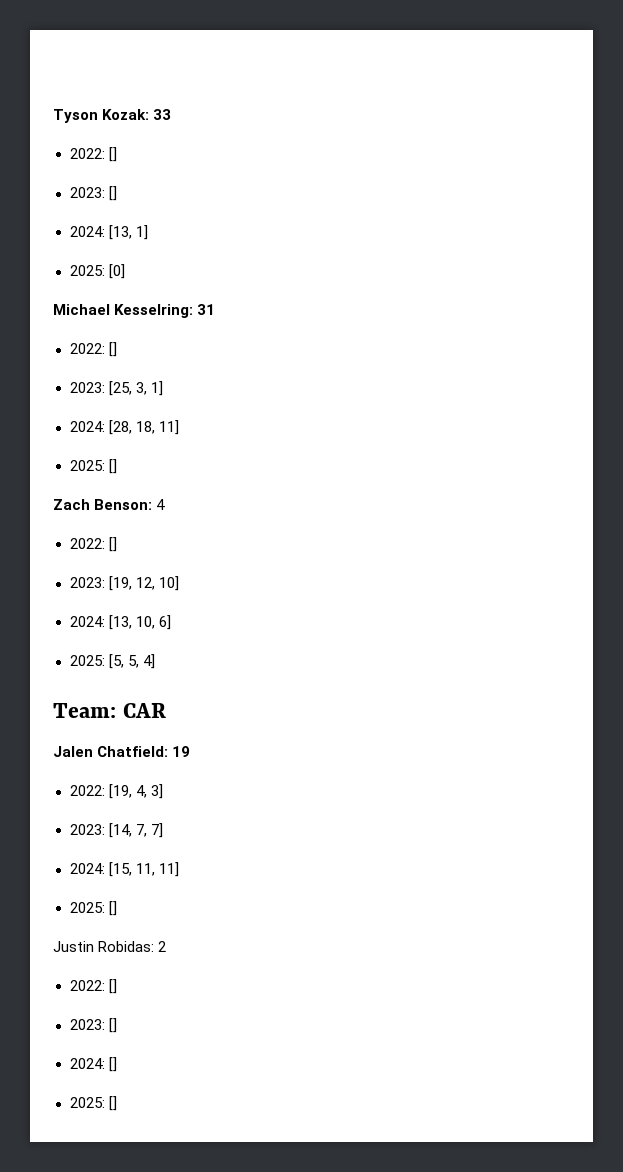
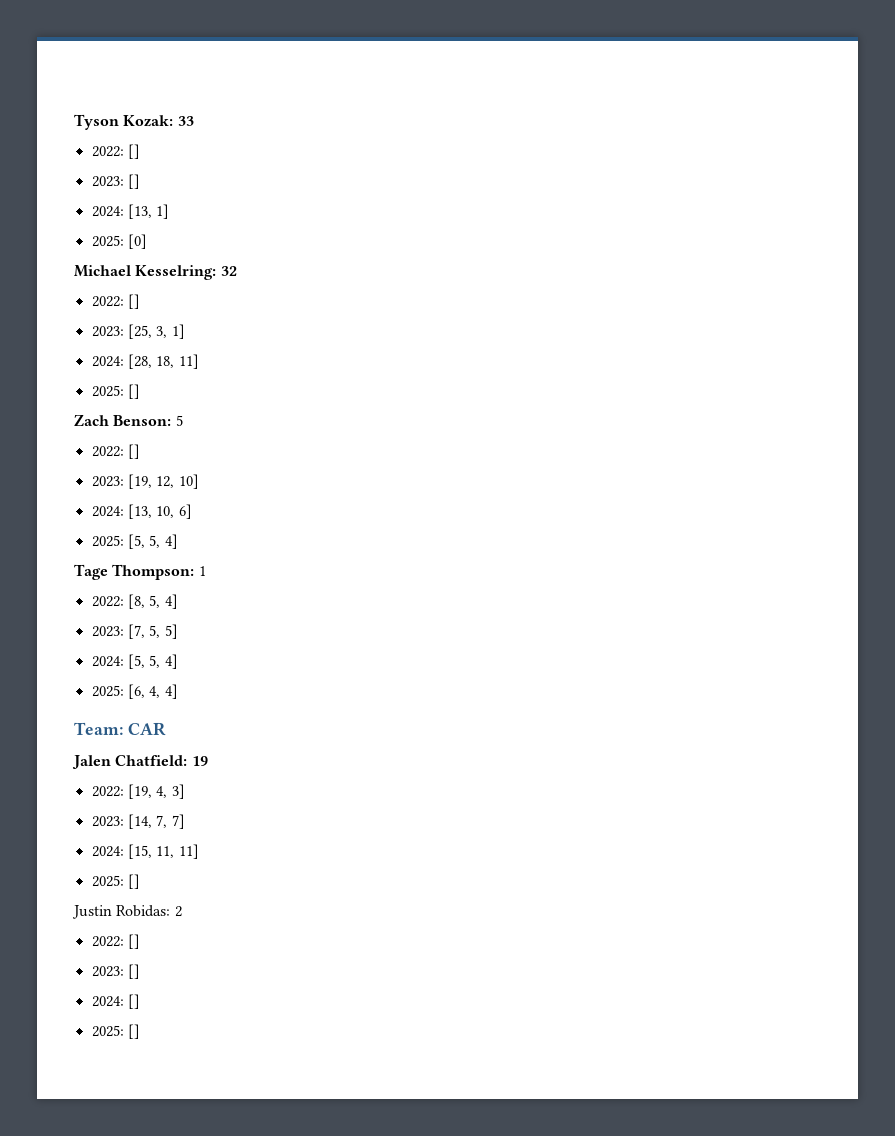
- Michael Kesselring: 31
+ Michael Kesselring: 32
- Zach Benson: 4
+ Zach Benson: 5
+ Tage Thompson: 1
+ 2022: [8, 5, 4]
+ 2023: [7, 5, 5]
+ 2024: [5, 5, 4]
+ 2025: [6, 4, 4]

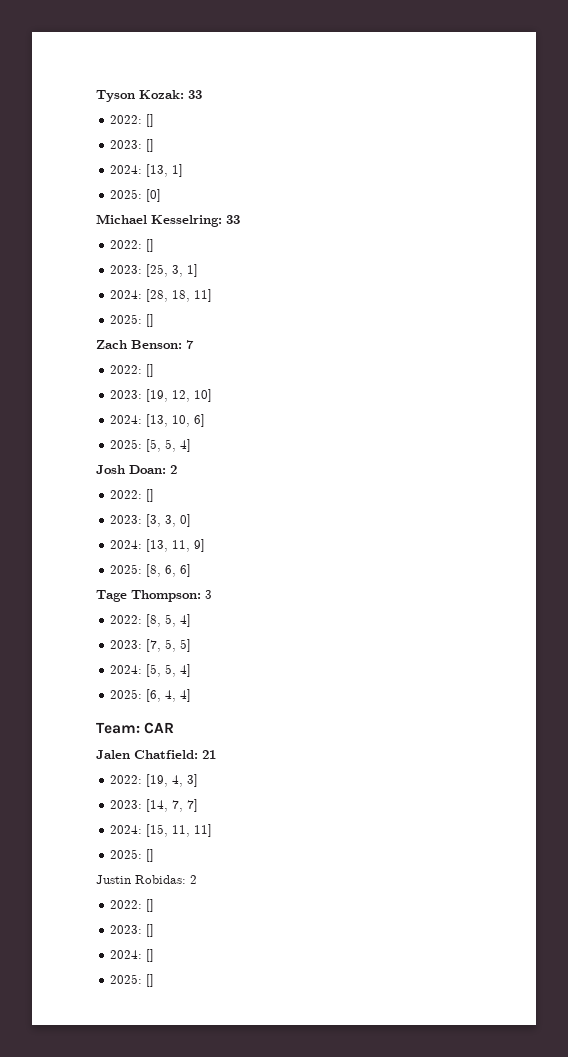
- Michael Kesselring: 32
+ Michael Kesselring: 33
- Zach Benson: 5
+ Zach Benson: 7
+ Josh Doan: 2
+ 2022: []
+ 2023: [3, 3, 0]
+ 2024: [13, 11, 9]
+ 2025: [8, 6, 6]
- Tage Thompson: 1
+ Tage Thompson: 3
- Jalen Chatfield: 19
+ Jalen Chatfield: 21

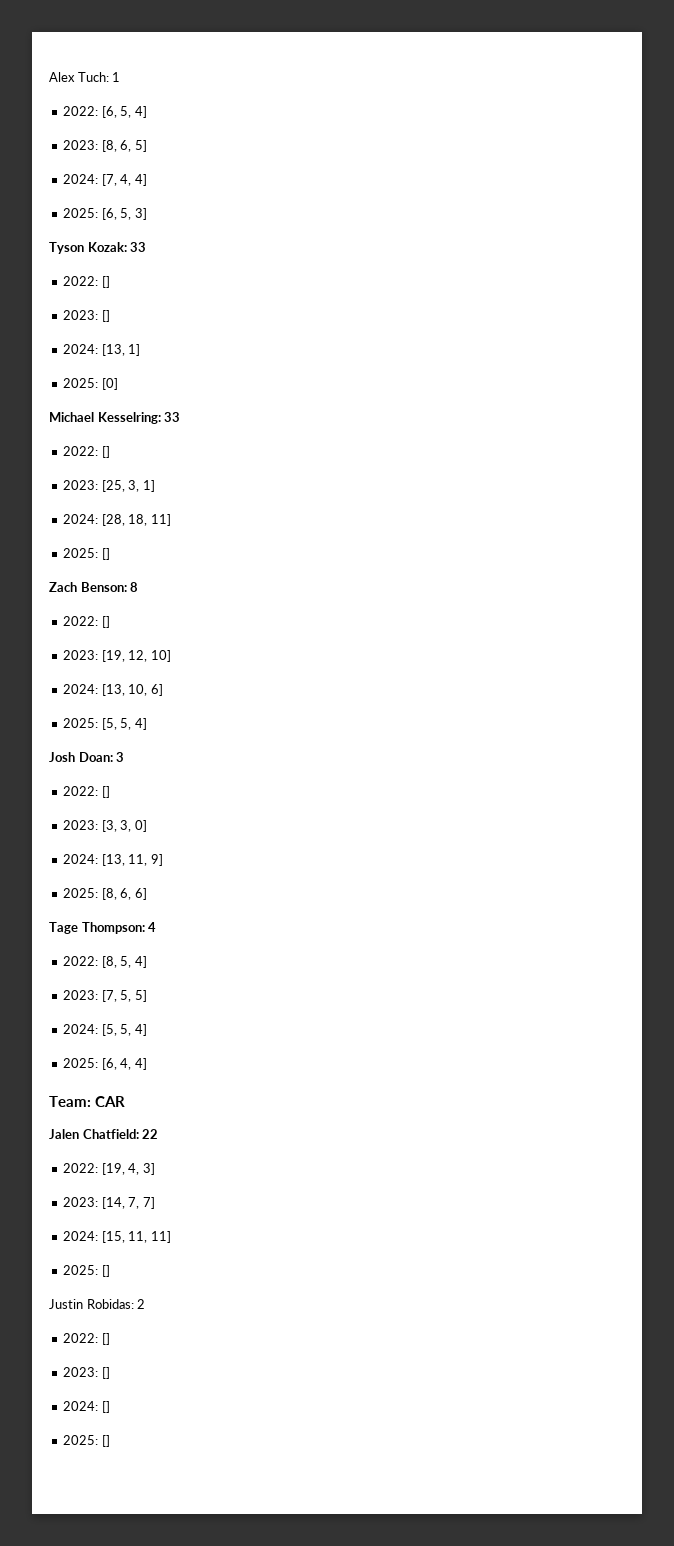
+ Alex Tuch: 1
+ 2022: [6, 5, 4]
+ 2023: [8, 6, 5]
+ 2024: [7, 4, 4]
+ 2025: [6, 5, 3]
- Zach Benson: 7
+ Zach Benson: 8
- Josh Doan: 2
+ Josh Doan: 3
- Tage Thompson: 3
+ Tage Thompson: 4
- Jalen Chatfield: 21
+ Jalen Chatfield: 22

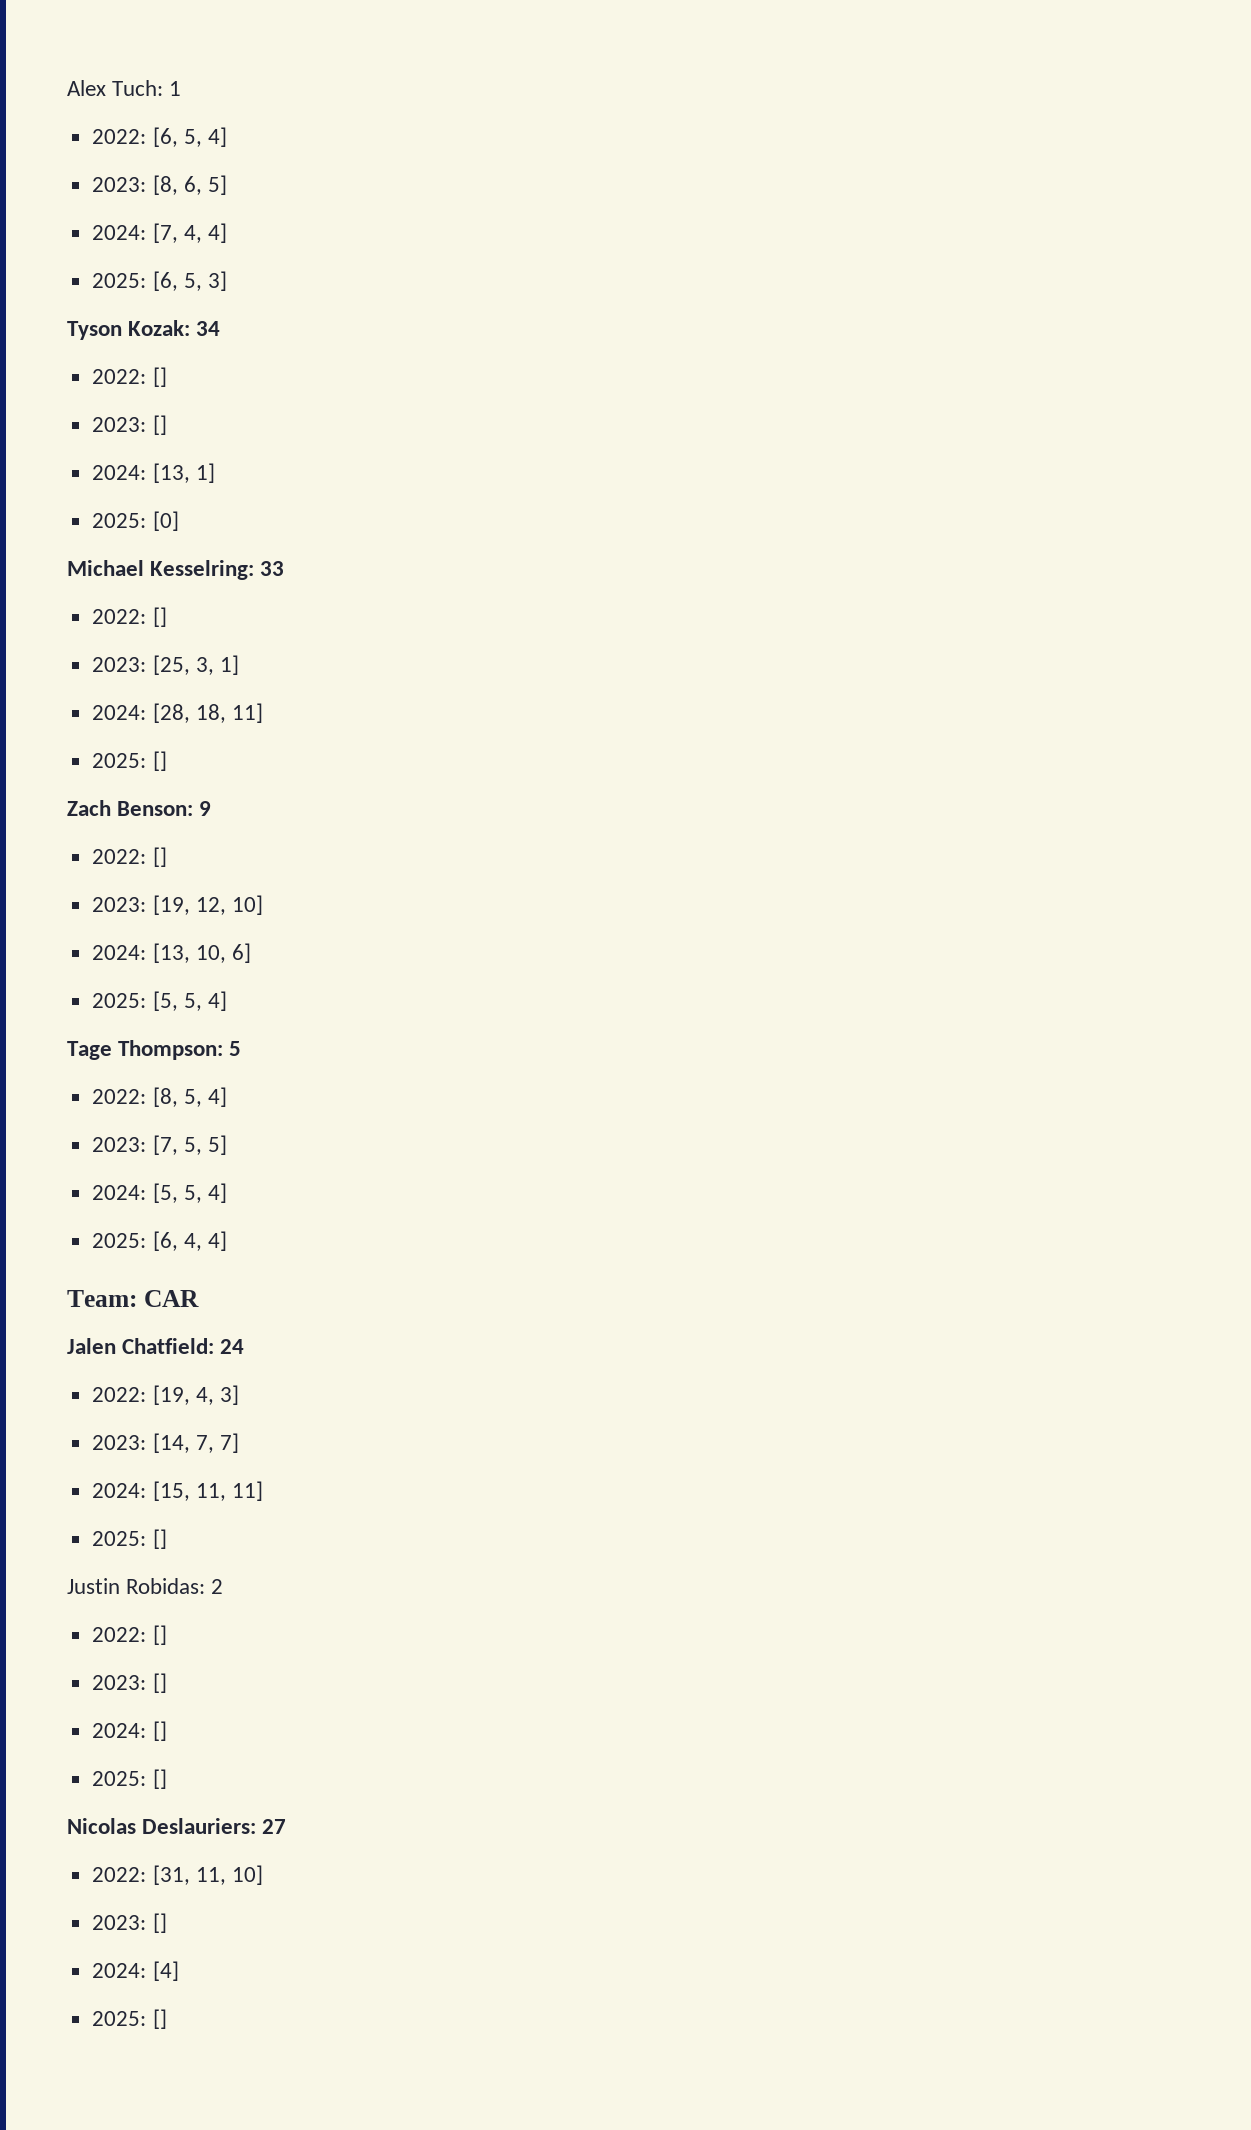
- Tyson Kozak: 33
+ Tyson Kozak: 34
- Zach Benson: 8
+ Zach Benson: 9
- Josh Doan: 3
- 2022: []
- 2023: [3, 3, 0]
- 2024: [13, 11, 9]
- 2025: [8, 6, 6]
- Tage Thompson: 4
+ Tage Thompson: 5
- Jalen Chatfield: 22
+ Jalen Chatfield: 24
+ Nicolas Deslauriers: 27
+ 2022: [31, 11, 10]
+ 2023: []
+ 2024: [4]
+ 2025: []

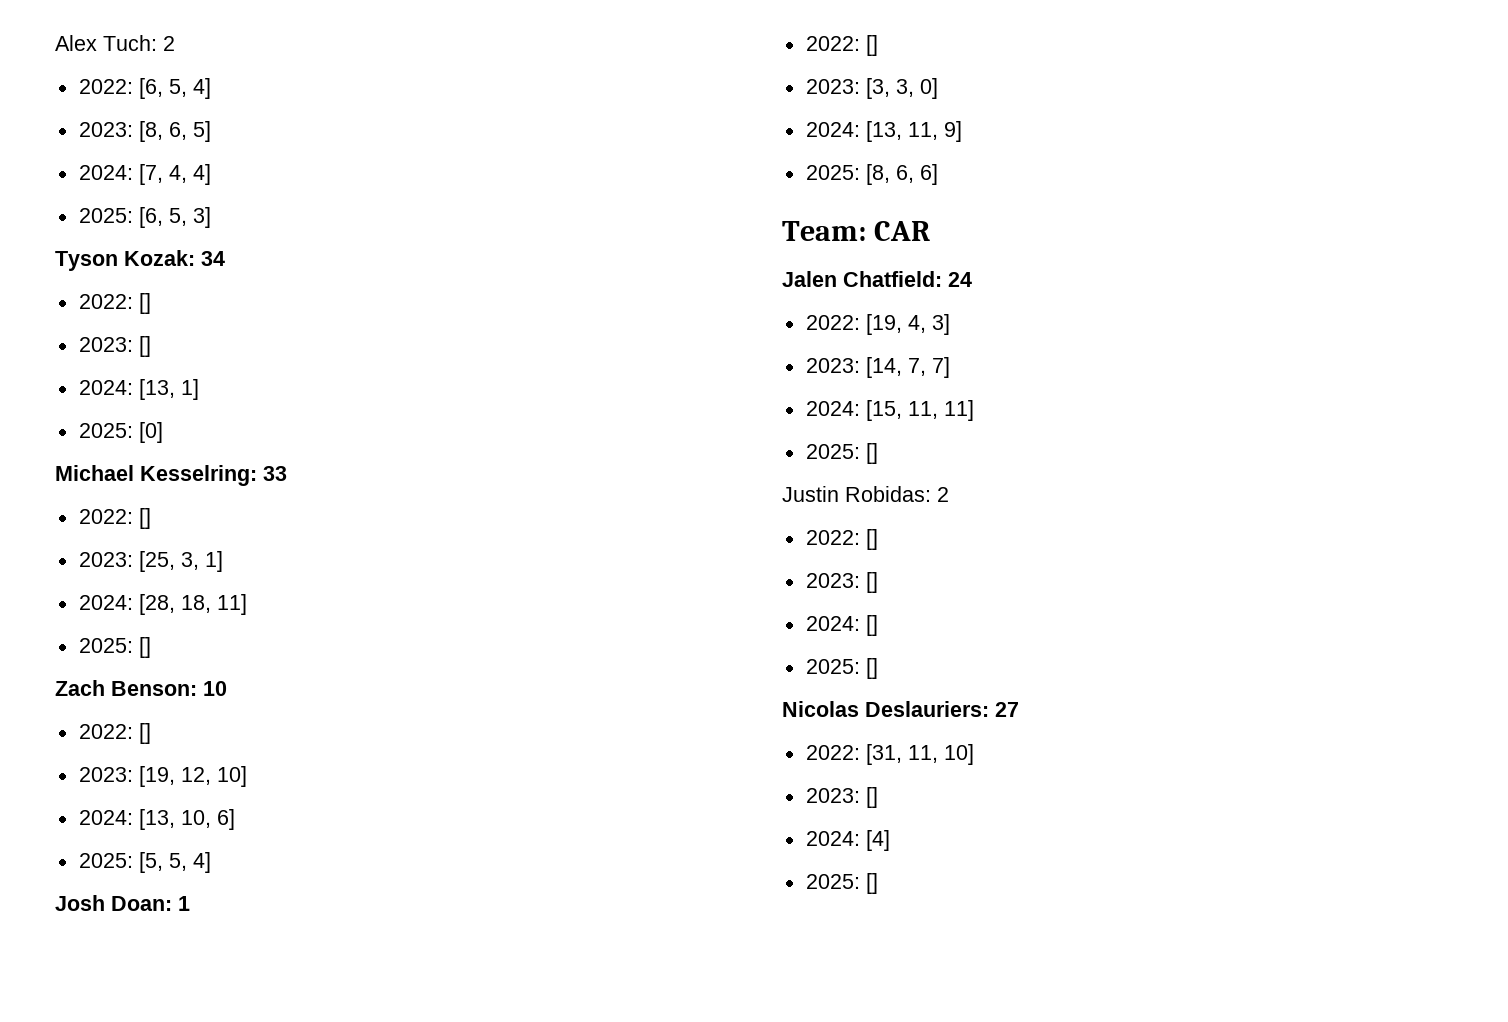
- Alex Tuch: 1
+ Alex Tuch: 2
- Zach Benson: 9
+ Zach Benson: 10
- Tage Thompson: 5
- 2022: [8, 5, 4]
- 2023: [7, 5, 5]
- 2024: [5, 5, 4]
- 2025: [6, 4, 4]
+ Josh Doan: 1
+ 2022: []
+ 2023: [3, 3, 0]
+ 2024: [13, 11, 9]
+ 2025: [8, 6, 6]

